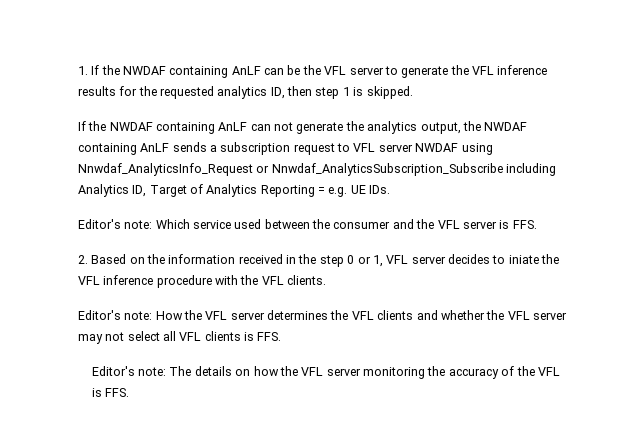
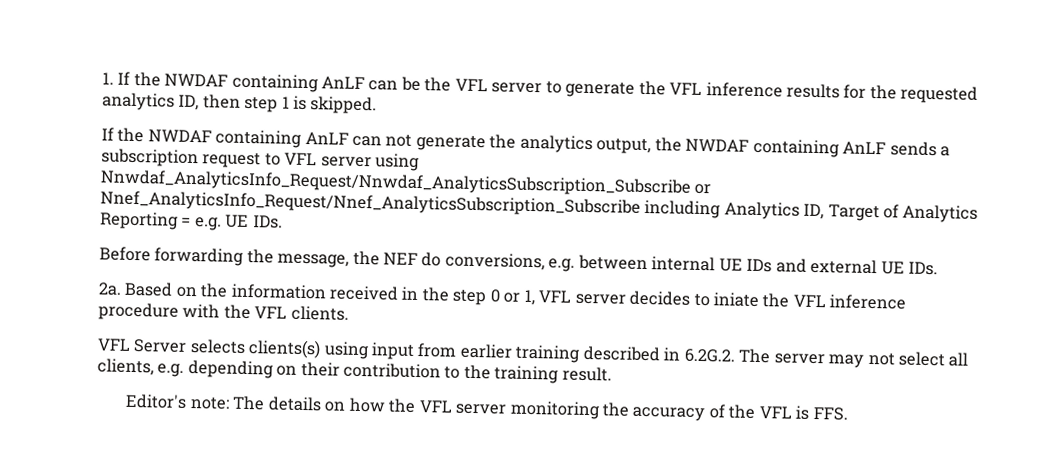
- If the NWDAF containing AnLF can not generate the analytics output, the NWDAF containing AnLF sends a subscription request to VFL server NWDAF using Nnwdaf_AnalyticsInfo_Request or Nnwdaf_AnalyticsSubscription_Subscribe including Analytics ID, Target of Analytics Reporting = e.g. UE IDs.
+ If the NWDAF containing AnLF can not generate the analytics output, the NWDAF containing AnLF sends a subscription request to VFL server using Nnwdaf_AnalyticsInfo_Request/Nnwdaf_AnalyticsSubscription_Subscribe or Nnef_AnalyticsInfo_Request/Nnef_AnalyticsSubscription_Subscribe including Analytics ID, Target of Analytics Reporting = e.g. UE IDs.
- Editor's note: Which service used between the consumer and the VFL server is FFS.
- 2. Based on the information received in the step 0 or 1, VFL server decides to iniate the VFL inference procedure with the VFL clients.
+ Before forwarding the message, the NEF do conversions, e.g. between internal UE IDs and external UE IDs.
+ 2a. Based on the information received in the step 0 or 1, VFL server decides to iniate the VFL inference procedure with the VFL clients.
- Editor's note: How the VFL server determines the VFL clients and whether the VFL server may not select all VFL clients is FFS.
+ VFL Server selects clients(s) using input from earlier training described in 6.2G.2. The server may not select all clients, e.g. depending on their contribution to the training result.

